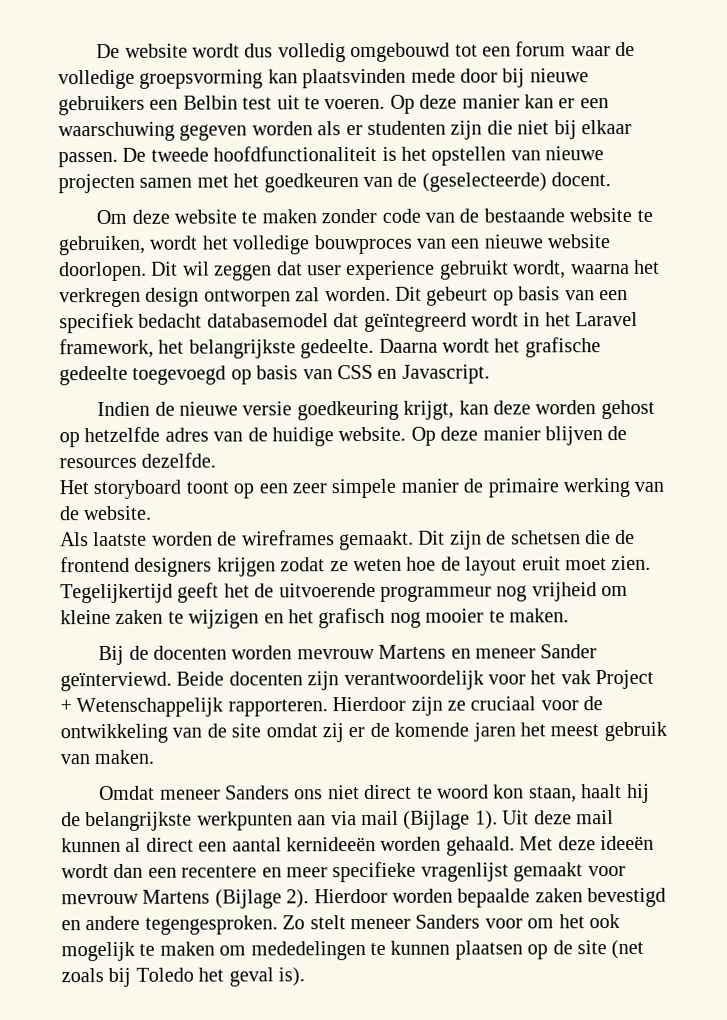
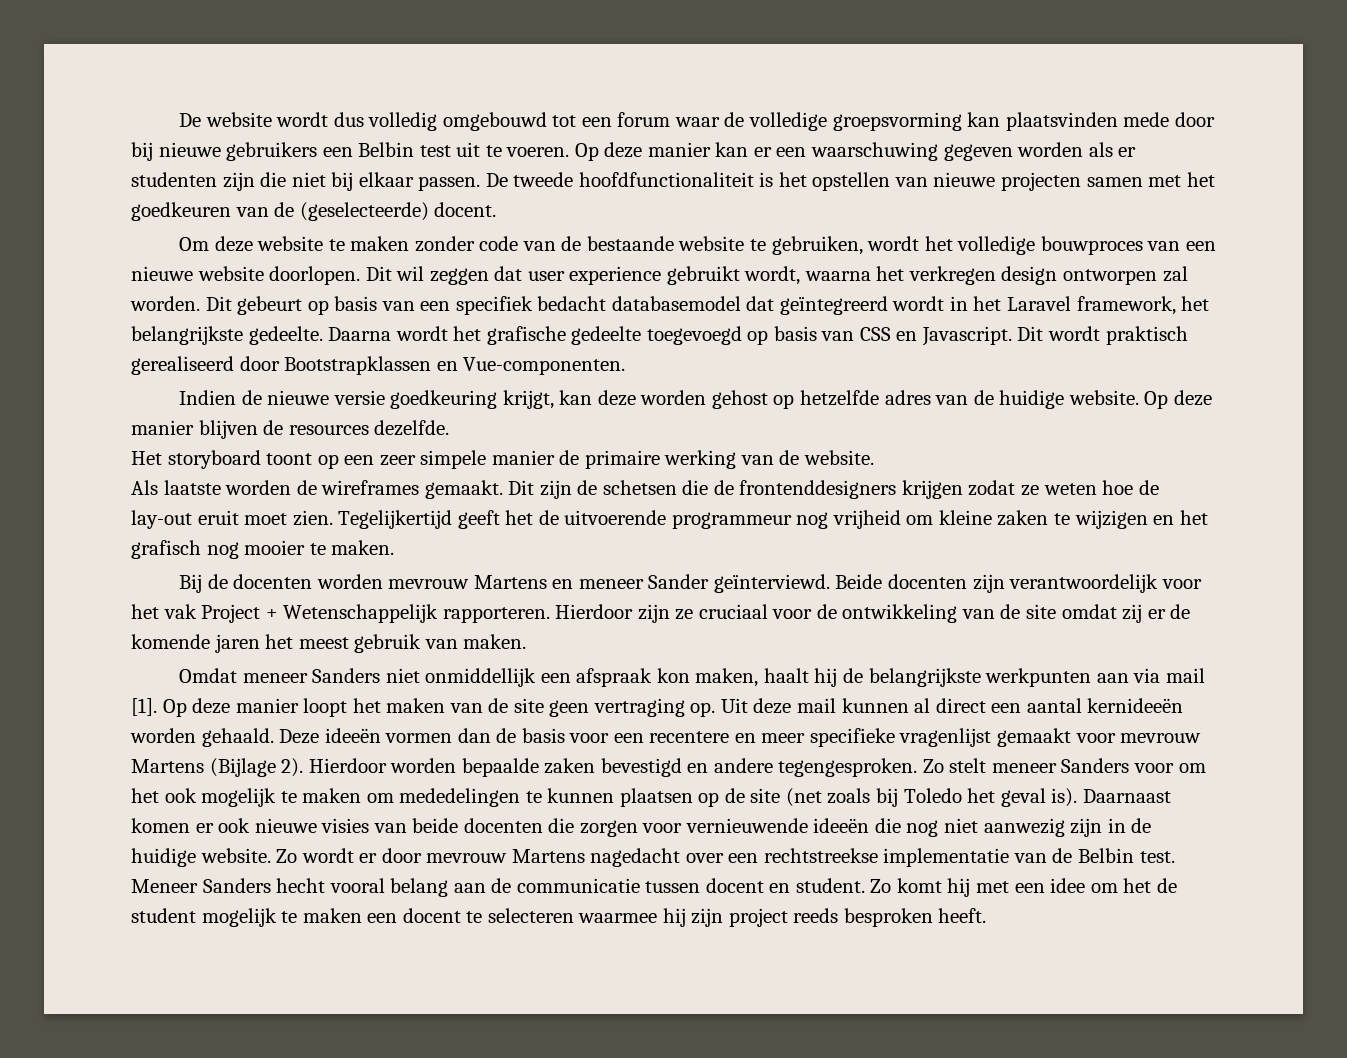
+ Dit wordt praktisch gerealiseerd door Bootstrapklassen en Vue-componenten.
- Dit zijn de schetsen die de frontend designers krijgen zodat ze weten hoe de layout eruit moet zien.
+ Dit zijn de schetsen die de frontenddesigners krijgen zodat ze weten hoe de lay-out eruit moet zien.
- Omdat meneer Sanders ons niet direct te woord kon staan, haalt hij de belangrijkste werkpunten aan via mail (Bijlage 1). Uit deze mail kunnen al direct een aantal kernideeën worden gehaald.
+ Omdat meneer Sanders niet onmiddellijk een afspraak kon maken, haalt hij de belangrijkste werkpunten aan via mail [1]. Op deze manier loopt het maken van de site geen vertraging op. Uit deze mail kunnen al direct een aantal kernideeën worden gehaald.
- Met deze ideeën wordt dan een recentere en meer specifieke vragenlijst gemaakt voor mevrouw Martens (Bijlage 2).
+ Deze ideeën vormen dan de basis voor een recentere en meer specifieke vragenlijst gemaakt voor mevrouw Martens (Bijlage 2).
+ Daarnaast komen er ook nieuwe visies van beide docenten die zorgen voor vernieuwende ideeën die nog niet aanwezig zijn in de huidige website. Zo wordt er door mevrouw Martens nagedacht over een rechtstreekse implementatie van de Belbin test. Meneer Sanders hecht vooral belang aan de communicatie tussen docent en student. Zo komt hij met een idee om het de student mogelijk te maken een docent te selecteren waarmee hij zijn project reeds besproken heeft.

